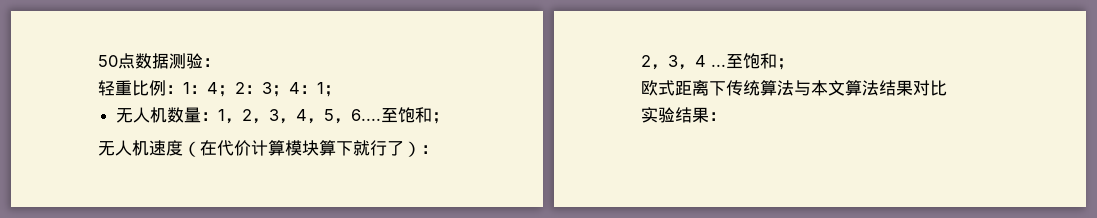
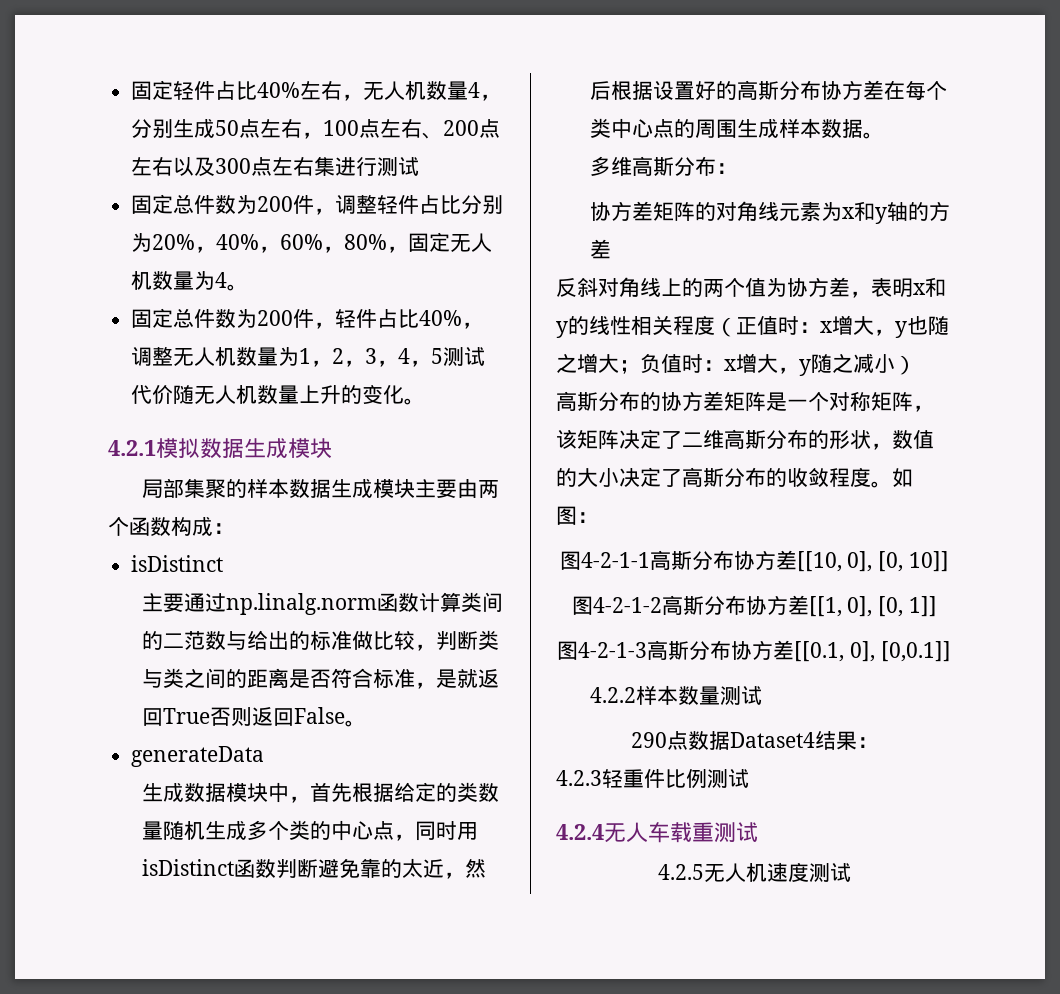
- 50点数据测验：
- 轻重比例：1：4；2：3；4：1；
- 无人机数量：1，2，3，4，5，6....至饱和；
- 无人机速度（在代价计算模块算下就行了）：2，3，4 ...至饱和；
- 欧式距离下传统算法与本文算法结果对比
- 实验结果：
+ 固定轻件占比40%左右，无人机数量4，分别生成50点左右，100点左右、200点左右以及300点左右集进行测试
+ 固定总件数为200件，调整轻件占比分别为20%，40%，60%，80%，固定无人机数量为4。
+ 固定总件数为200件，轻件占比40%，调整无人机数量为1，2，3，4，5测试代价随无人机数量上升的变化。
+ 4.2.1模拟数据生成模块
+ 局部集聚的样本数据生成模块主要由两个函数构成：
+ isDistinct
+ 主要通过np.linalg.norm函数计算类间的二范数与给出的标准做比较，判断类与类之间的距离是否符合标准，是就返回True否则返回False。
+ generateData
+ 生成数据模块中，首先根据给定的类数量随机生成多个类的中心点，同时用isDistinct函数判断避免靠的太近，然后根据设置好的高斯分布协方差在每个类中心点的周围生成样本数据。
+ 多维高斯分布：
+ 协方差矩阵的对角线元素为x和y轴的方差
+ 反斜对角线上的两个值为协方差，表明x和y的线性相关程度（正值时：x增大，y也随之增大；负值时：x增大，y随之减小）
+ 高斯分布的协方差矩阵是一个对称矩阵，该矩阵决定了二维高斯分布的形状，数值的大小决定了高斯分布的收敛程度。如图：
+ 图4-2-1-1高斯分布协方差[[10, 0], [0, 10]]
+ 图4-2-1-2高斯分布协方差[[1, 0], [0, 1]]
+ 图4-2-1-3高斯分布协方差[[0.1, 0], [0,0.1]]
+ 4.2.2样本数量测试
+ 290点数据Dataset4结果：
+ 4.2.3轻重件比例测试
+ 4.2.4无人车载重测试
+ 4.2.5无人机速度测试

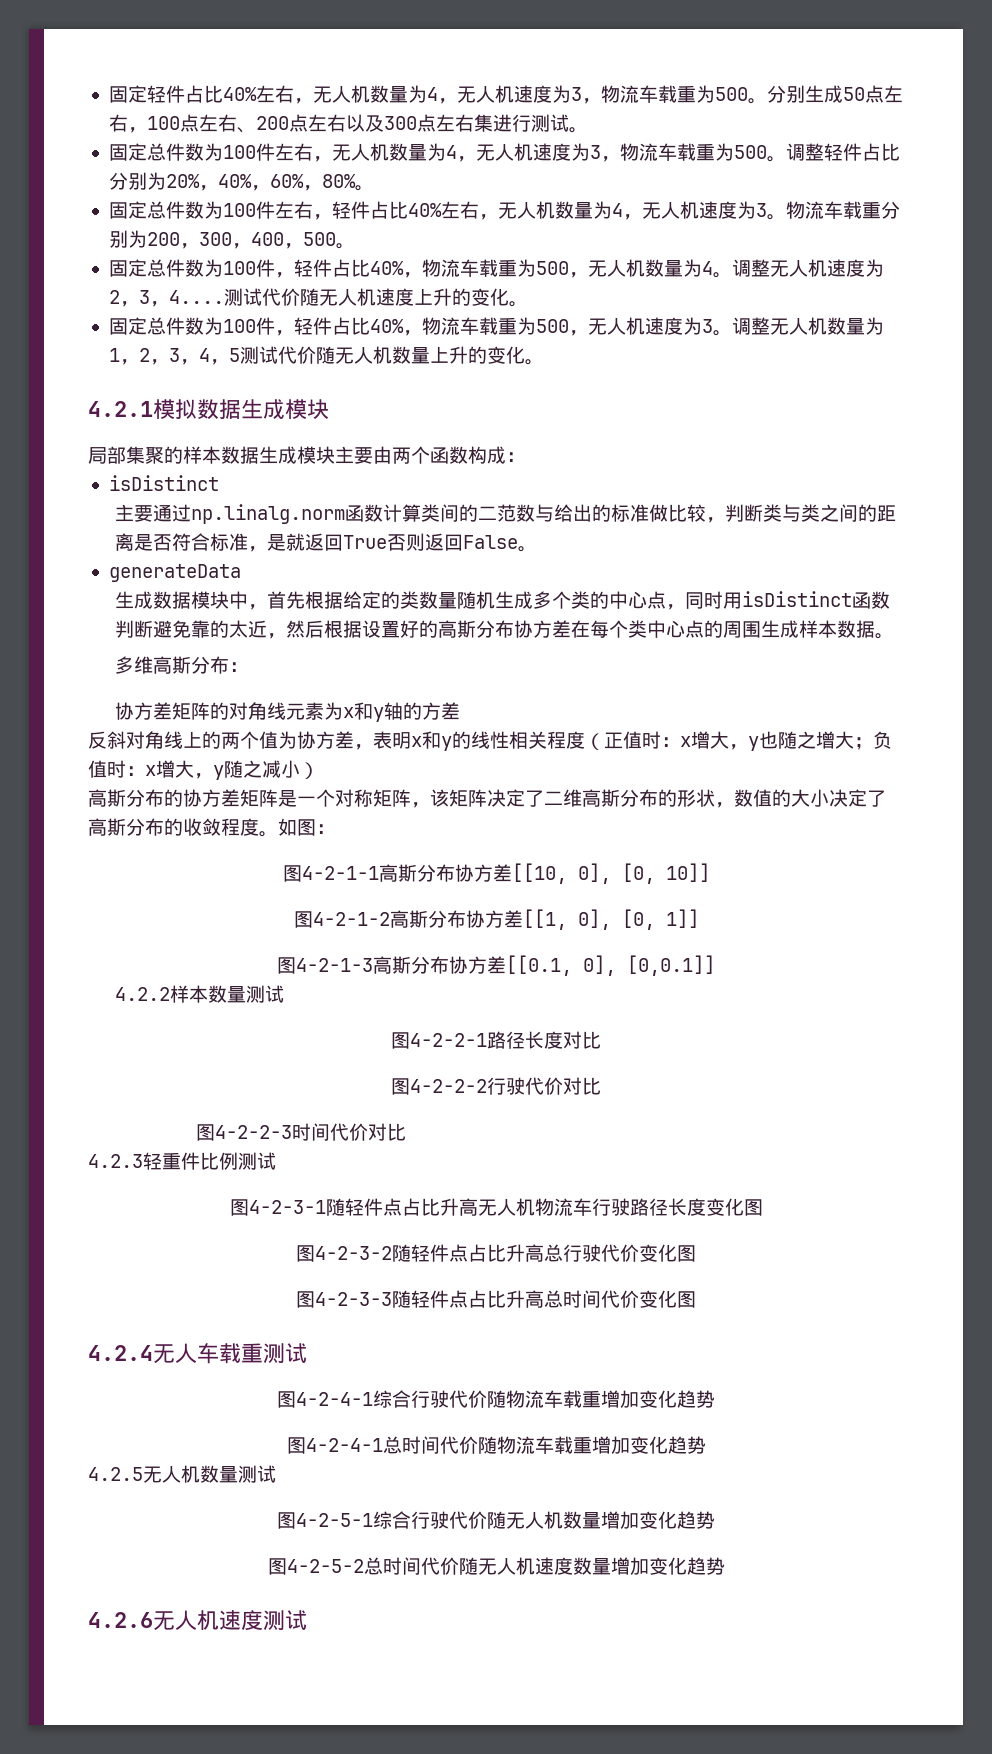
- 固定轻件占比40%左右，无人机数量4，分别生成50点左右，100点左右、200点左右以及300点左右集进行测试
- 固定总件数为200件，调整轻件占比分别为20%，40%，60%，80%，固定无人机数量为4。
- 固定总件数为200件，轻件占比40%，调整无人机数量为1，2，3，4，5测试代价随无人机数量上升的变化。
+ 固定轻件占比40%左右，无人机数量为4，无人机速度为3，物流车载重为500。分别生成50点左右，100点左右、200点左右以及300点左右集进行测试。
+ 固定总件数为100件左右，无人机数量为4，无人机速度为3，物流车载重为500。调整轻件占比分别为20%，40%，60%，80%。
+ 固定总件数为100件左右，轻件占比40%左右，无人机数量为4，无人机速度为3。物流车载重分别为200，300，400，500。
+ 固定总件数为100件，轻件占比40%，物流车载重为500，无人机数量为4。调整无人机速度为2，3，4....测试代价随无人机速度上升的变化。
+ 固定总件数为100件，轻件占比40%，物流车载重为500，无人机速度为3。调整无人机数量为1，2，3，4，5测试代价随无人机数量上升的变化。
- 290点数据Dataset4结果：
+ 图4-2-2-1路径长度对比
+ 图4-2-2-2行驶代价对比
+ 图4-2-2-3时间代价对比
+ 图4-2-3-1随轻件点占比升高无人机物流车行驶路径长度变化图
+ 图4-2-3-2随轻件点占比升高总行驶代价变化图
+ 图4-2-3-3随轻件点占比升高总时间代价变化图
- 4.2.5无人机速度测试
+ 图4-2-4-1综合行驶代价随物流车载重增加变化趋势
+ 图4-2-4-1总时间代价随物流车载重增加变化趋势
+ 4.2.5无人机数量测试
+ 图4-2-5-1综合行驶代价随无人机数量增加变化趋势
+ 图4-2-5-2总时间代价随无人机速度数量增加变化趋势
+ 4.2.6无人机速度测试

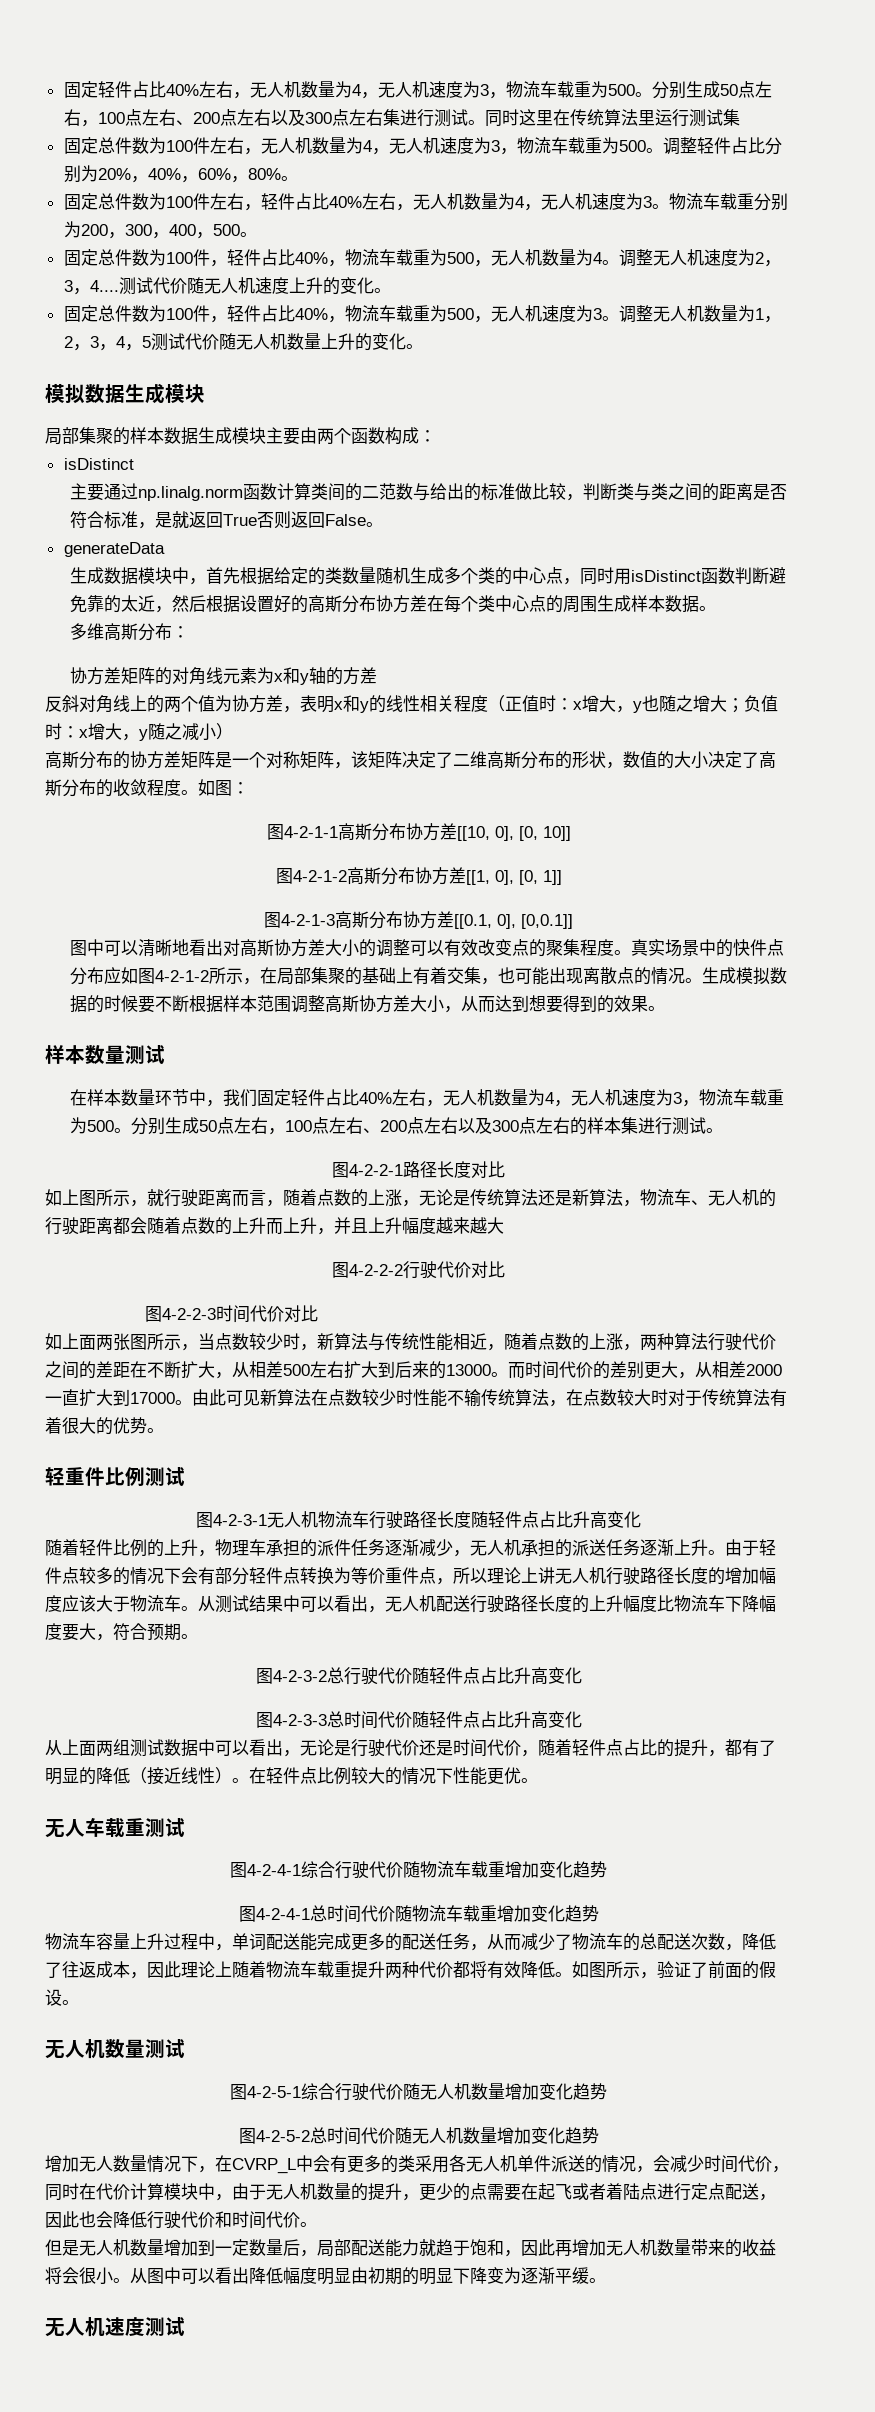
+ 同时这里在传统算法里运行测试集
- 4.2.1模拟数据生成模块
+ 模拟数据生成模块
- 4.2.2样本数量测试
+ 图中可以清晰地看出对高斯协方差大小的调整可以有效改变点的聚集程度。真实场景中的快件点分布应如图4-2-1-2所示，在局部集聚的基础上有着交集，也可能出现离散点的情况。生成模拟数据的时候要不断根据样本范围调整高斯协方差大小，从而达到想要得到的效果。
+ 样本数量测试
+ 在样本数量环节中，我们固定轻件占比40%左右，无人机数量为4，无人机速度为3，物流车载重为500。分别生成50点左右，100点左右、200点左右以及300点左右的样本集进行测试。
+ 如上图所示，就行驶距离而言，随着点数的上涨，无论是传统算法还是新算法，物流车、无人机的行驶距离都会随着点数的上升而上升，并且上升幅度越来越大
- 4.2.3轻重件比例测试
+ 如上面两张图所示，当点数较少时，新算法与传统性能相近，随着点数的上涨，两种算法行驶代价之间的差距在不断扩大，从相差500左右扩大到后来的13000。而时间代价的差别更大，从相差2000一直扩大到17000。由此可见新算法在点数较少时性能不输传统算法，在点数较大时对于传统算法有着很大的优势。
+ 轻重件比例测试
- 图4-2-3-1随轻件点占比升高无人机物流车行驶路径长度变化图
- 图4-2-3-2随轻件点占比升高总行驶代价变化图
- 图4-2-3-3随轻件点占比升高总时间代价变化图
- 4.2.4无人车载重测试
+ 图4-2-3-1无人机物流车行驶路径长度随轻件点占比升高变化
+ 随着轻件比例的上升，物理车承担的派件任务逐渐减少，无人机承担的派送任务逐渐上升。由于轻件点较多的情况下会有部分轻件点转换为等价重件点，所以理论上讲无人机行驶路径长度的增加幅度应该大于物流车。从测试结果中可以看出，无人机配送行驶路径长度的上升幅度比物流车下降幅度要大，符合预期。
+ 图4-2-3-2总行驶代价随轻件点占比升高变化
+ 图4-2-3-3总时间代价随轻件点占比升高变化
+ 从上面两组测试数据中可以看出，无论是行驶代价还是时间代价，随着轻件点占比的提升，都有了明显的降低（接近线性）。在轻件点比例较大的情况下性能更优。
+ 无人车载重测试
- 4.2.5无人机数量测试
+ 物流车容量上升过程中，单词配送能完成更多的配送任务，从而减少了物流车的总配送次数，降低了往返成本，因此理论上随着物流车载重提升两种代价都将有效降低。如图所示，验证了前面的假设。
+ 无人机数量测试
- 图4-2-5-2总时间代价随无人机速度数量增加变化趋势
- 4.2.6无人机速度测试
+ 图4-2-5-2总时间代价随无人机数量增加变化趋势
+ 增加无人数量情况下，在CVRP_L中会有更多的类采用各无人机单件派送的情况，会减少时间代价，同时在代价计算模块中，由于无人机数量的提升，更少的点需要在起飞或者着陆点进行定点配送，因此也会降低行驶代价和时间代价。
+ 但是无人机数量增加到一定数量后，局部配送能力就趋于饱和，因此再增加无人机数量带来的收益将会很小。从图中可以看出降低幅度明显由初期的明显下降变为逐渐平缓。
+ 无人机速度测试

